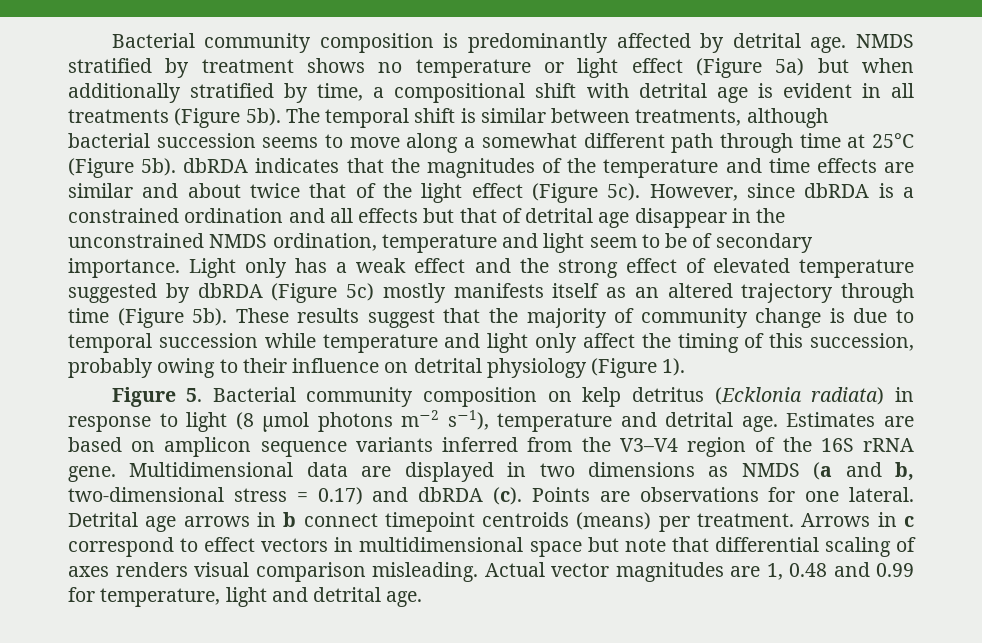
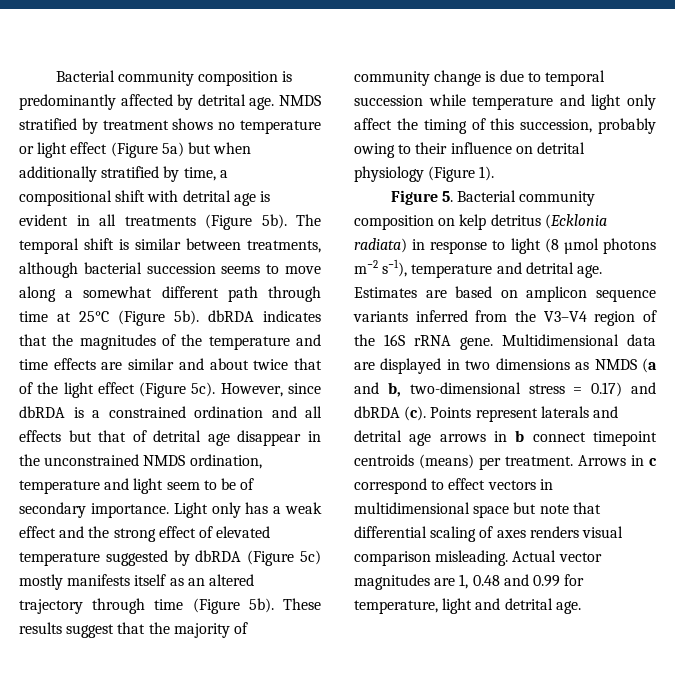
- Points are observations for one lateral. Detrital age arrows in b connect timepoint centroids (means) per treatment.
+ Points represent laterals and detrital age arrows in b connect timepoint centroids (means) per treatment.

